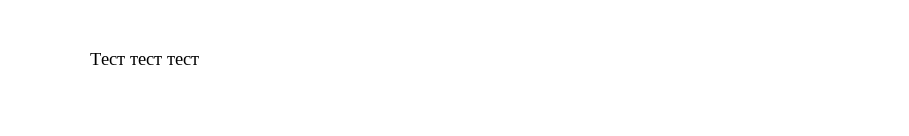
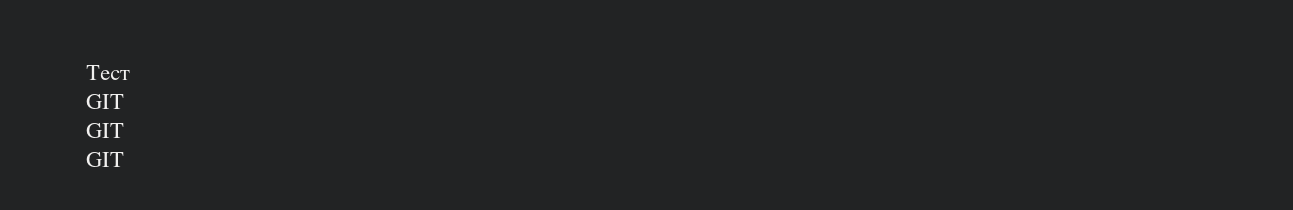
- Тест тест тест
+ Тест
+ GIT
+ GIT
+ GIT

